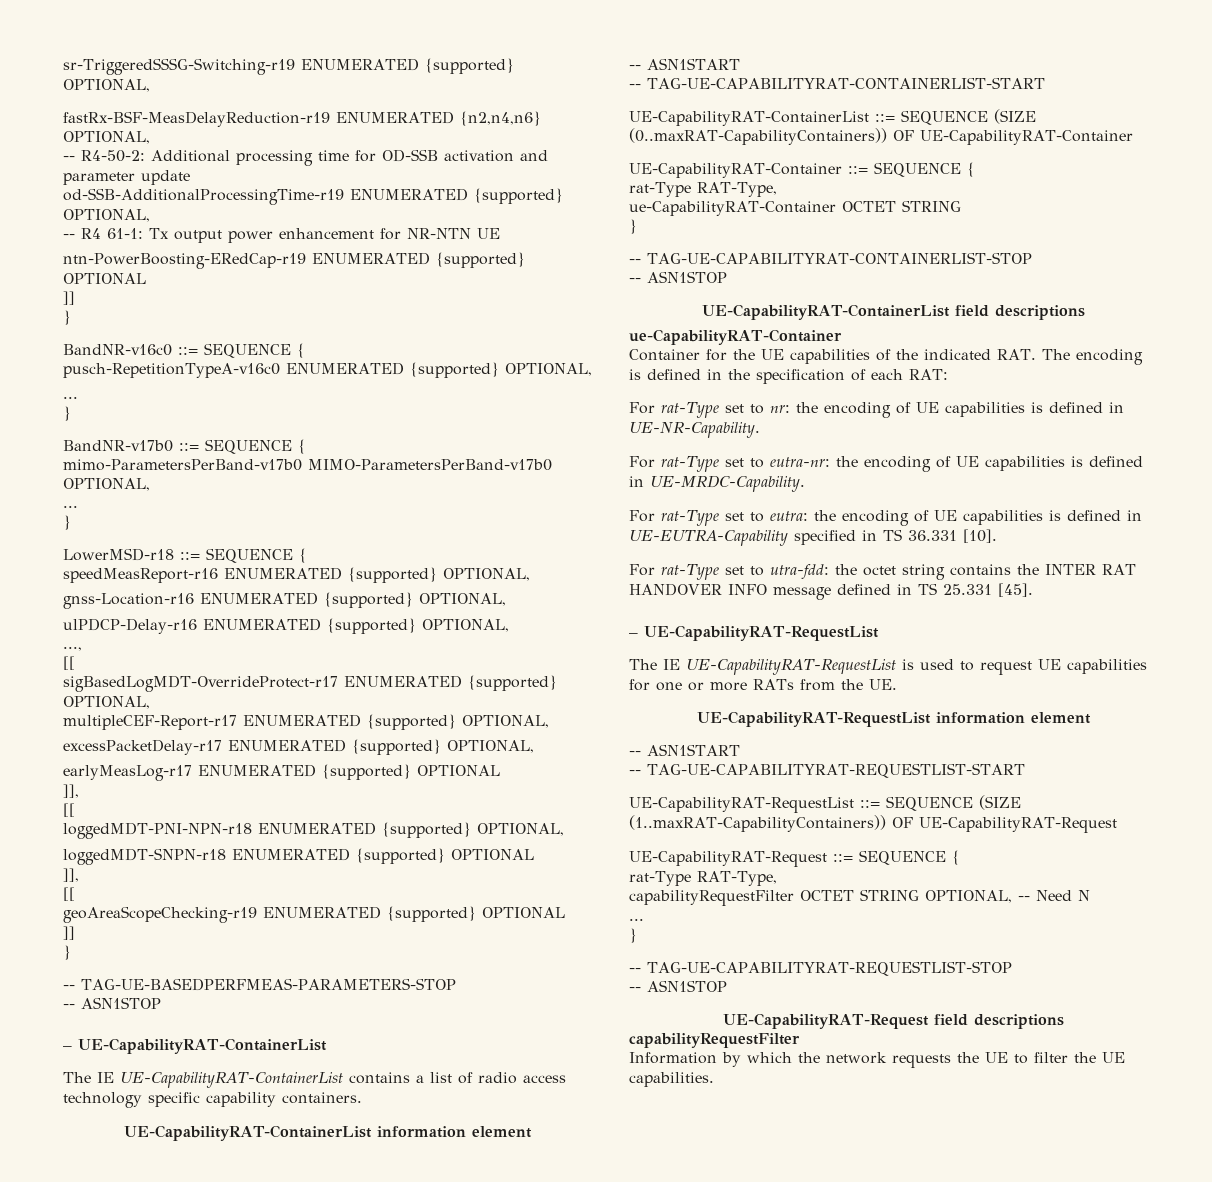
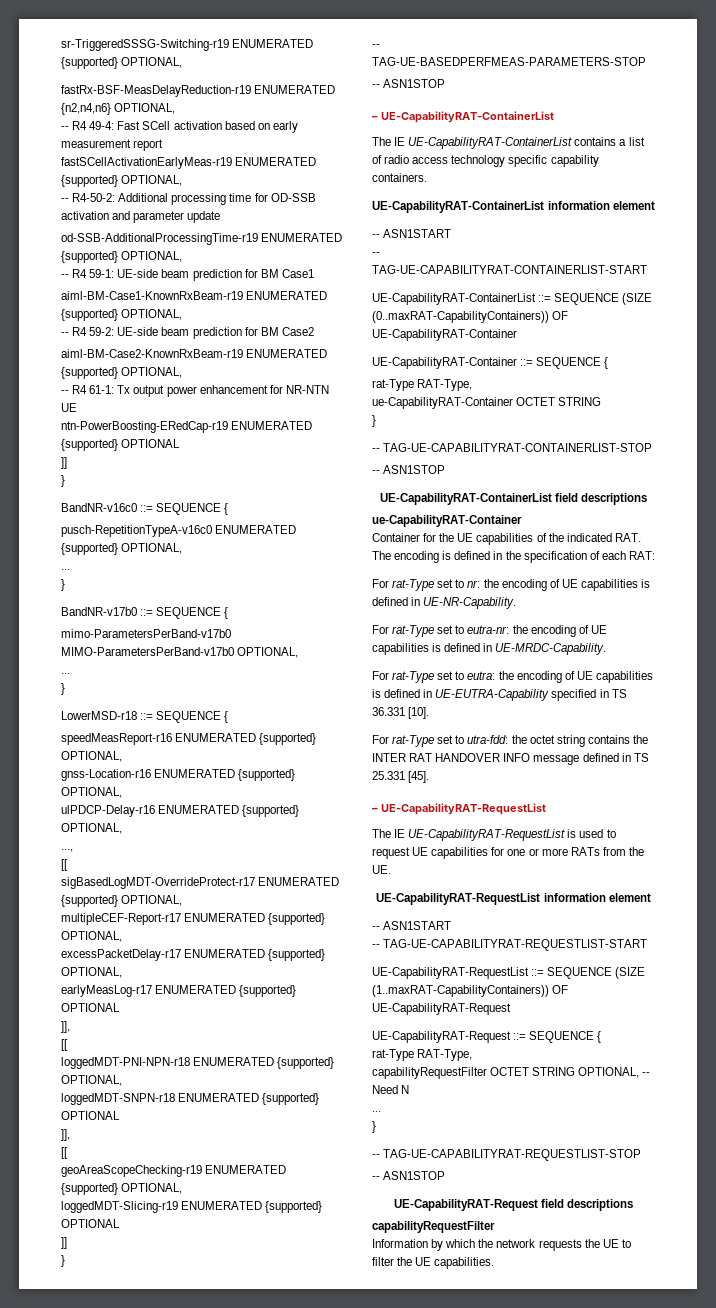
+ -- R4 49-4: Fast SCell activation based on early measurement report
+ fastSCellActivationEarlyMeas-r19 ENUMERATED {supported} OPTIONAL,
+ -- R4 59-1: UE-side beam prediction for BM Case1
+ aiml-BM-Case1-KnownRxBeam-r19 ENUMERATED {supported} OPTIONAL,
+ -- R4 59-2: UE-side beam prediction for BM Case2
+ aiml-BM-Case2-KnownRxBeam-r19 ENUMERATED {supported} OPTIONAL,
- geoAreaScopeChecking-r19 ENUMERATED {supported} OPTIONAL
+ geoAreaScopeChecking-r19 ENUMERATED {supported} OPTIONAL,
+ loggedMDT-Slicing-r19 ENUMERATED {supported} OPTIONAL

